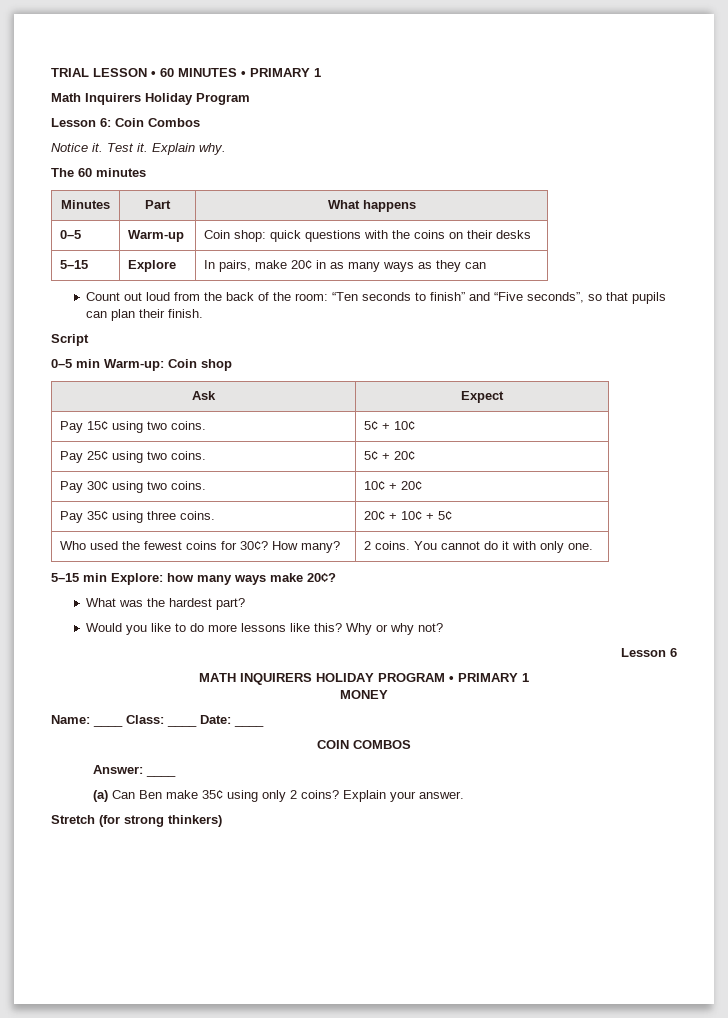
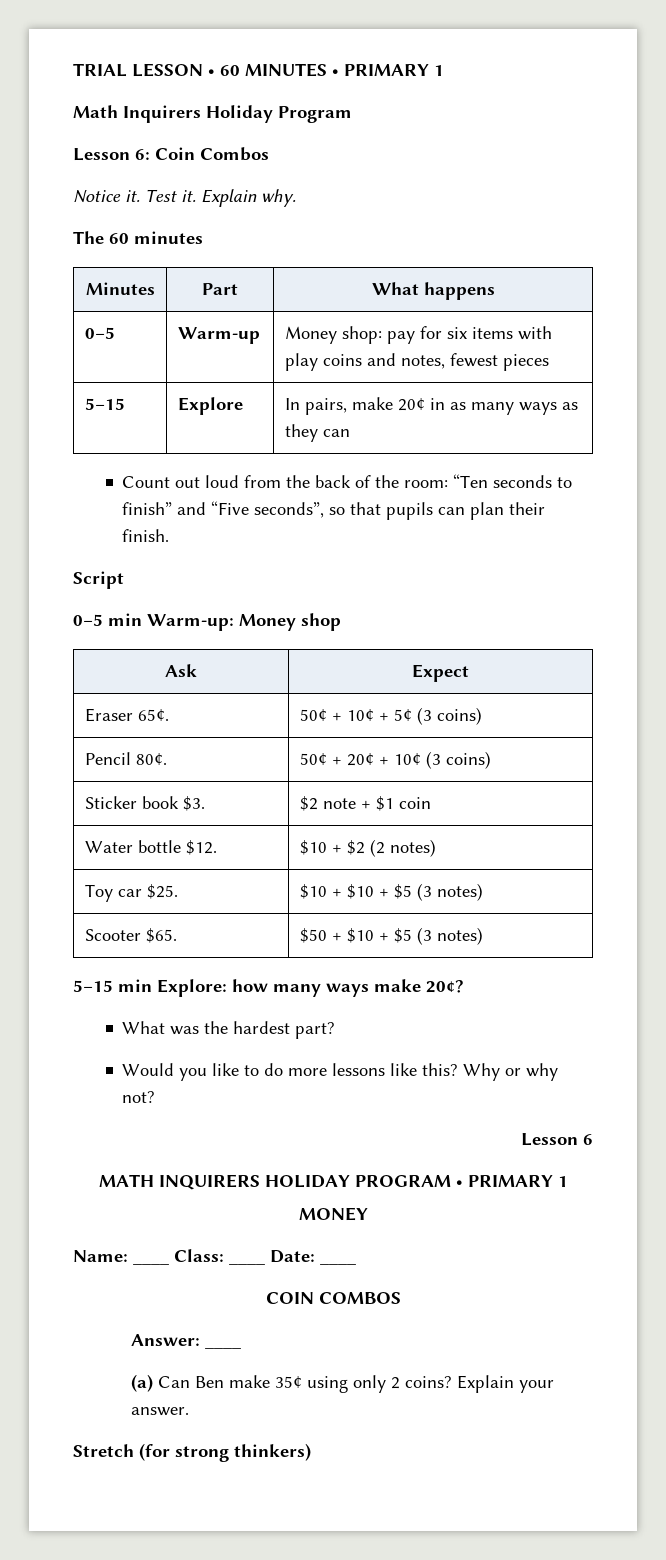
- 0–5 | Warm-up | Coin shop: quick questions with the coins on their desks
+ 0–5 | Warm-up | Money shop: pay for six items with play coins and notes, fewest pieces
- 0–5 min Warm-up: Coin shop
+ 0–5 min Warm-up: Money shop
- Pay 15¢ using two coins. | 5¢ + 10¢
- Pay 25¢ using two coins. | 5¢ + 20¢
- Pay 30¢ using two coins. | 10¢ + 20¢
- Pay 35¢ using three coins. | 20¢ + 10¢ + 5¢
- Who used the fewest coins for 30¢? How many? | 2 coins. You cannot do it with only one.
+ Eraser 65¢. | 50¢ + 10¢ + 5¢ (3 coins)
+ Pencil 80¢. | 50¢ + 20¢ + 10¢ (3 coins)
+ Sticker book $3. | $2 note + $1 coin
+ Water bottle $12. | $10 + $2 (2 notes)
+ Toy car $25. | $10 + $10 + $5 (3 notes)
+ Scooter $65. | $50 + $10 + $5 (3 notes)

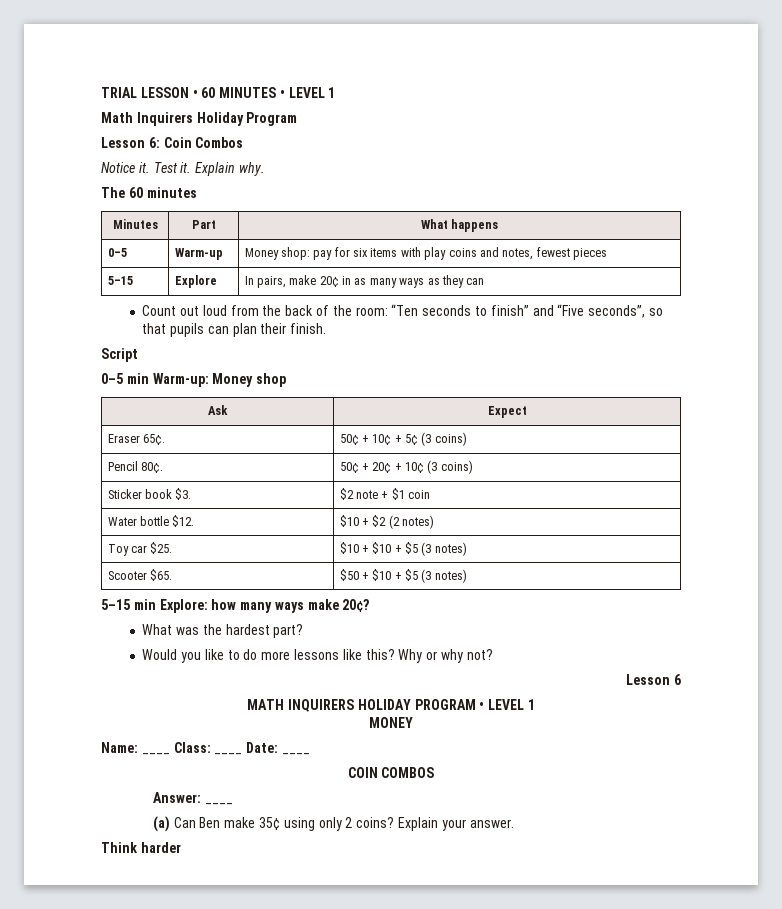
- TRIAL LESSON • 60 MINUTES • PRIMARY 1
+ TRIAL LESSON • 60 MINUTES • LEVEL 1
- MATH INQUIRERS HOLIDAY PROGRAM • PRIMARY 1
+ MATH INQUIRERS HOLIDAY PROGRAM • LEVEL 1
- Stretch (for strong thinkers)
+ Think harder

